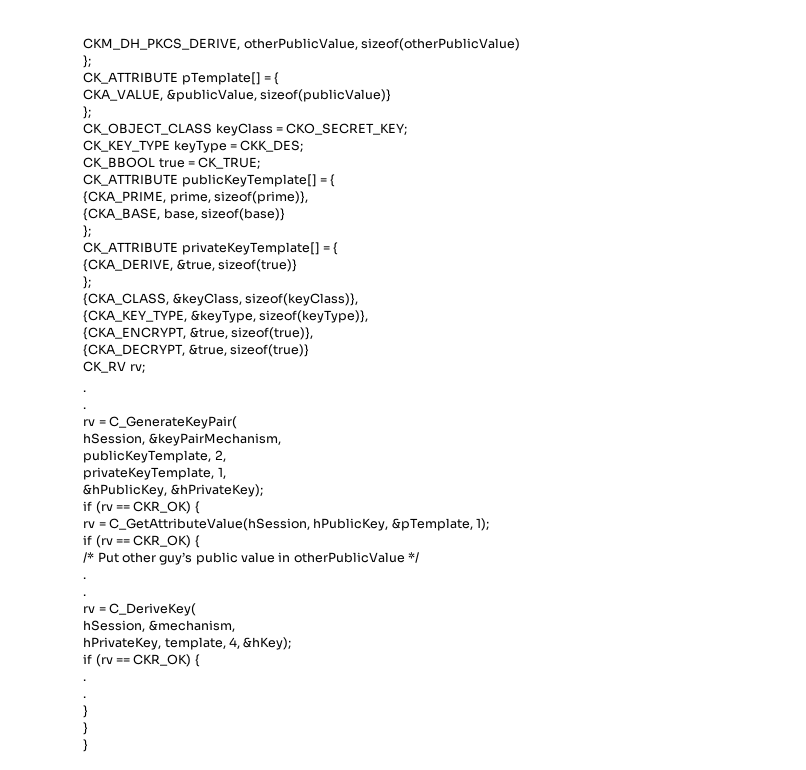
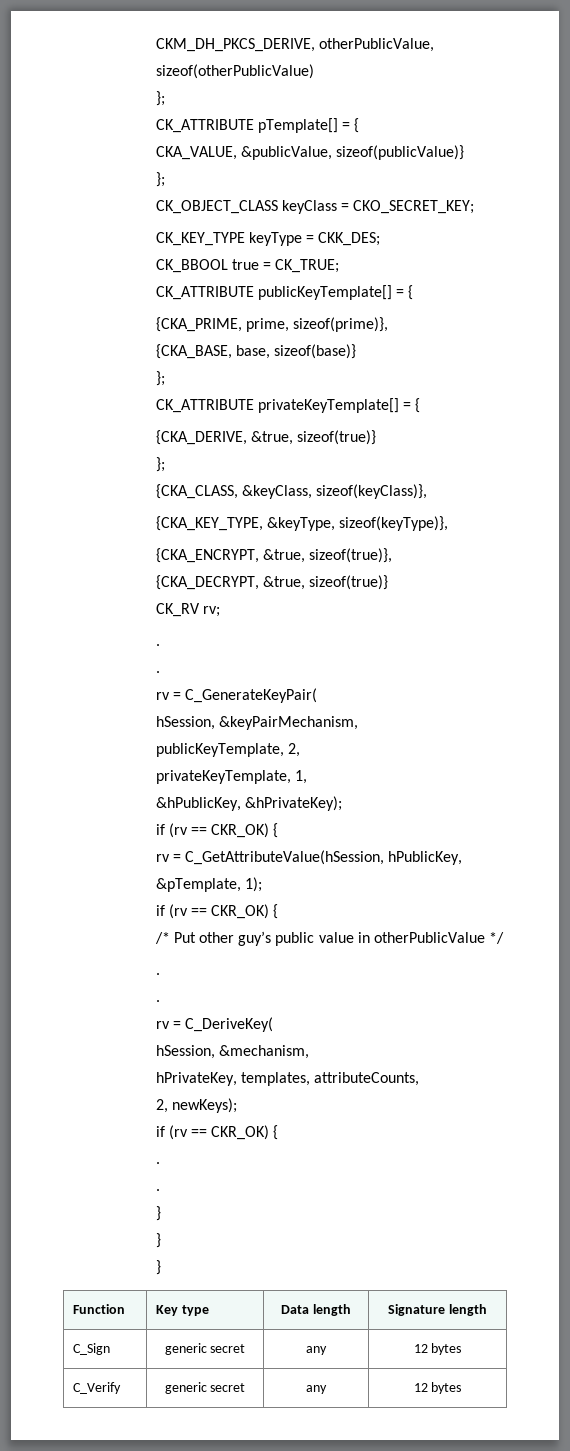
- hPrivateKey, template, 4, &hKey);
+ hPrivateKey, templates, attributeCounts,
+ 2, newKeys);
+ Function | Key type | Data length | Signature length
+ C_Sign | generic secret | any | 12 bytes
+ C_Verify | generic secret | any | 12 bytes

